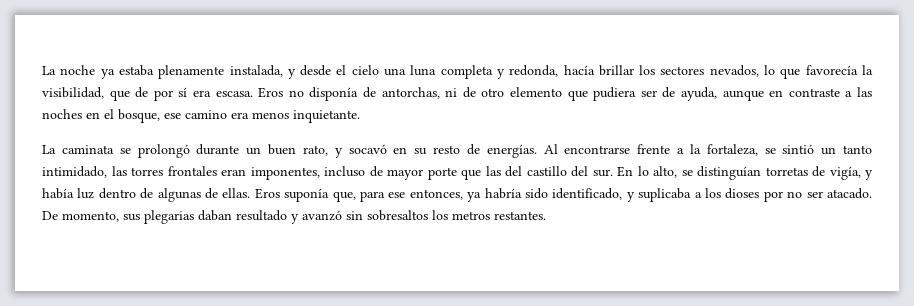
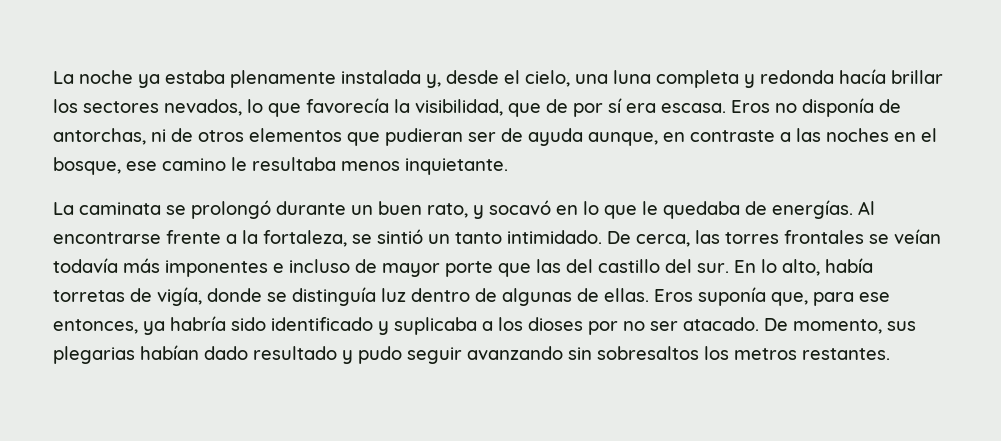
- La noche ya estaba plenamente instalada, y desde el cielo una luna completa y redonda, hacía brillar los sectores nevados, lo que favorecía la visibilidad, que de por sí era escasa.
+ La noche ya estaba plenamente instalada y, desde el cielo, una luna completa y redonda hacía brillar los sectores nevados, lo que favorecía la visibilidad, que de por sí era escasa.
- Eros no disponía de antorchas, ni de otro elemento que pudiera ser de ayuda, aunque en contraste a las noches en el bosque, ese camino era menos inquietante.
+ Eros no disponía de antorchas, ni de otros elementos que pudieran ser de ayuda aunque, en contraste a las noches en el bosque, ese camino le resultaba menos inquietante.
- La caminata se prolongó durante un buen rato, y socavó en su resto de energías.
+ La caminata se prolongó durante un buen rato, y socavó en lo que le quedaba de energías.
- Al encontrarse frente a la fortaleza, se sintió un tanto intimidado, las torres frontales eran imponentes, incluso de mayor porte que las del castillo del sur.
+ Al encontrarse frente a la fortaleza, se sintió un tanto intimidado. De cerca, las torres frontales se veían todavía más imponentes e incluso de mayor porte que las del castillo del sur.
- En lo alto, se distinguían torretas de vigía, y había luz dentro de algunas de ellas.
+ En lo alto, había torretas de vigía, donde se distinguía luz dentro de algunas de ellas.
- Eros suponía que, para ese entonces, ya habría sido identificado, y suplicaba a los dioses por no ser atacado.
+ Eros suponía que, para ese entonces, ya habría sido identificado y suplicaba a los dioses por no ser atacado.
- De momento, sus plegarias daban resultado y avanzó sin sobresaltos los metros restantes.
+ De momento, sus plegarias habían dado resultado y pudo seguir avanzando sin sobresaltos los metros restantes.

